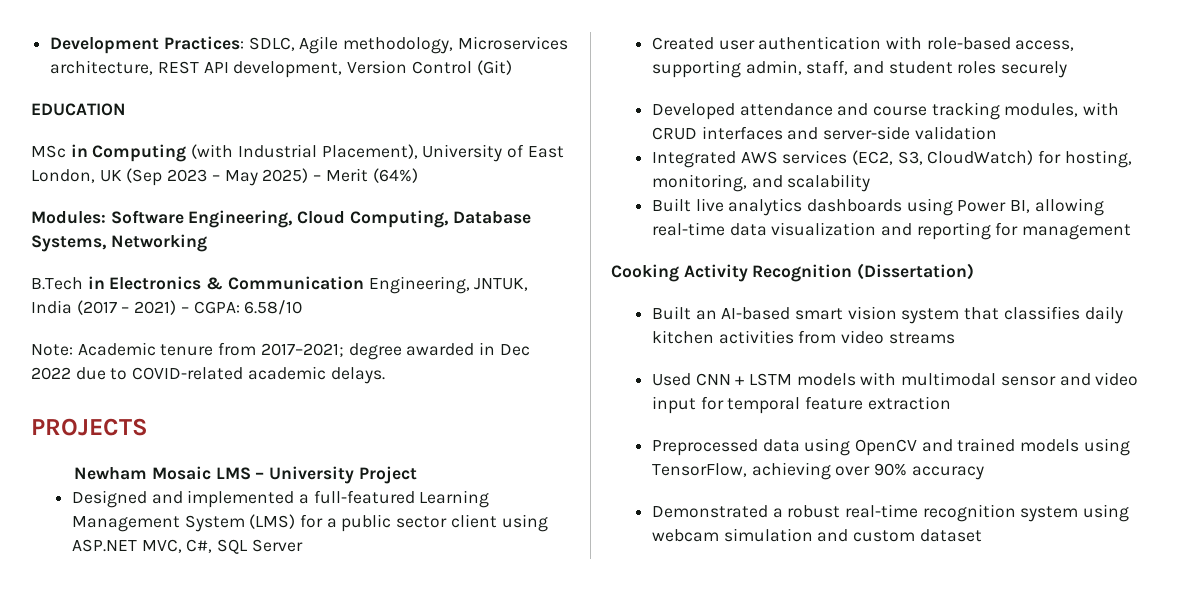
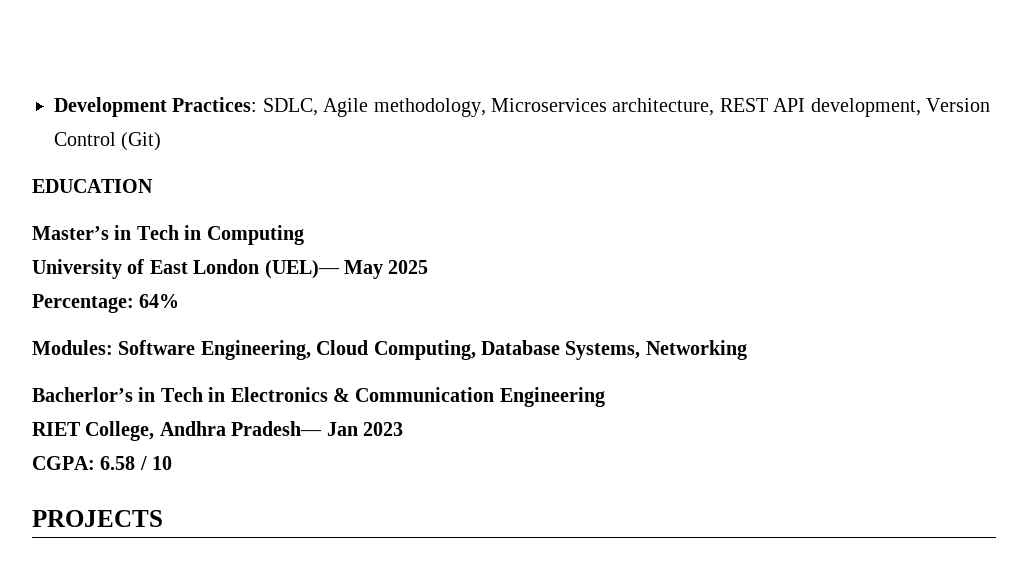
- MSc in Computing (with Industrial Placement), University of East London, UK (Sep 2023 – May 2025) – Merit (64%)
+ Master’s in Tech in Computing
+ University of East London (UEL)— May 2025
+ Percentage: 64%
- B.Tech in Electronics & Communication Engineering, JNTUK, India (2017 – 2021) – CGPA: 6.58/10
- Note: Academic tenure from 2017–2021; degree awarded in Dec 2022 due to COVID-related academic delays.
+ Bacherlor’s in Tech in Electronics & Communication Engineering
+ RIET College, Andhra Pradesh— Jan 2023
+ CGPA: 6.58 / 10
  PROJECTS
- Newham Mosaic LMS – University Project
- Designed and implemented a full-featured Learning Management System (LMS) for a public sector client using ASP.NET MVC, C#, SQL Server
- Created user authentication with role-based access, supporting admin, staff, and student roles securely
- Developed attendance and course tracking modules, with CRUD interfaces and server-side validation
- Integrated AWS services (EC2, S3, CloudWatch) for hosting, monitoring, and scalability
- Built live analytics dashboards using Power BI, allowing real-time data visualization and reporting for management
- Cooking Activity Recognition (Dissertation)
- Built an AI-based smart vision system that classifies daily kitchen activities from video streams
- Used CNN + LSTM models with multimodal sensor and video input for temporal feature extraction
- Preprocessed data using OpenCV and trained models using TensorFlow, achieving over 90% accuracy
- Demonstrated a robust real-time recognition system using webcam simulation and custom dataset

